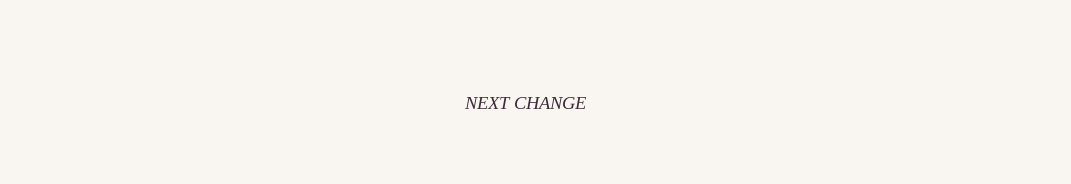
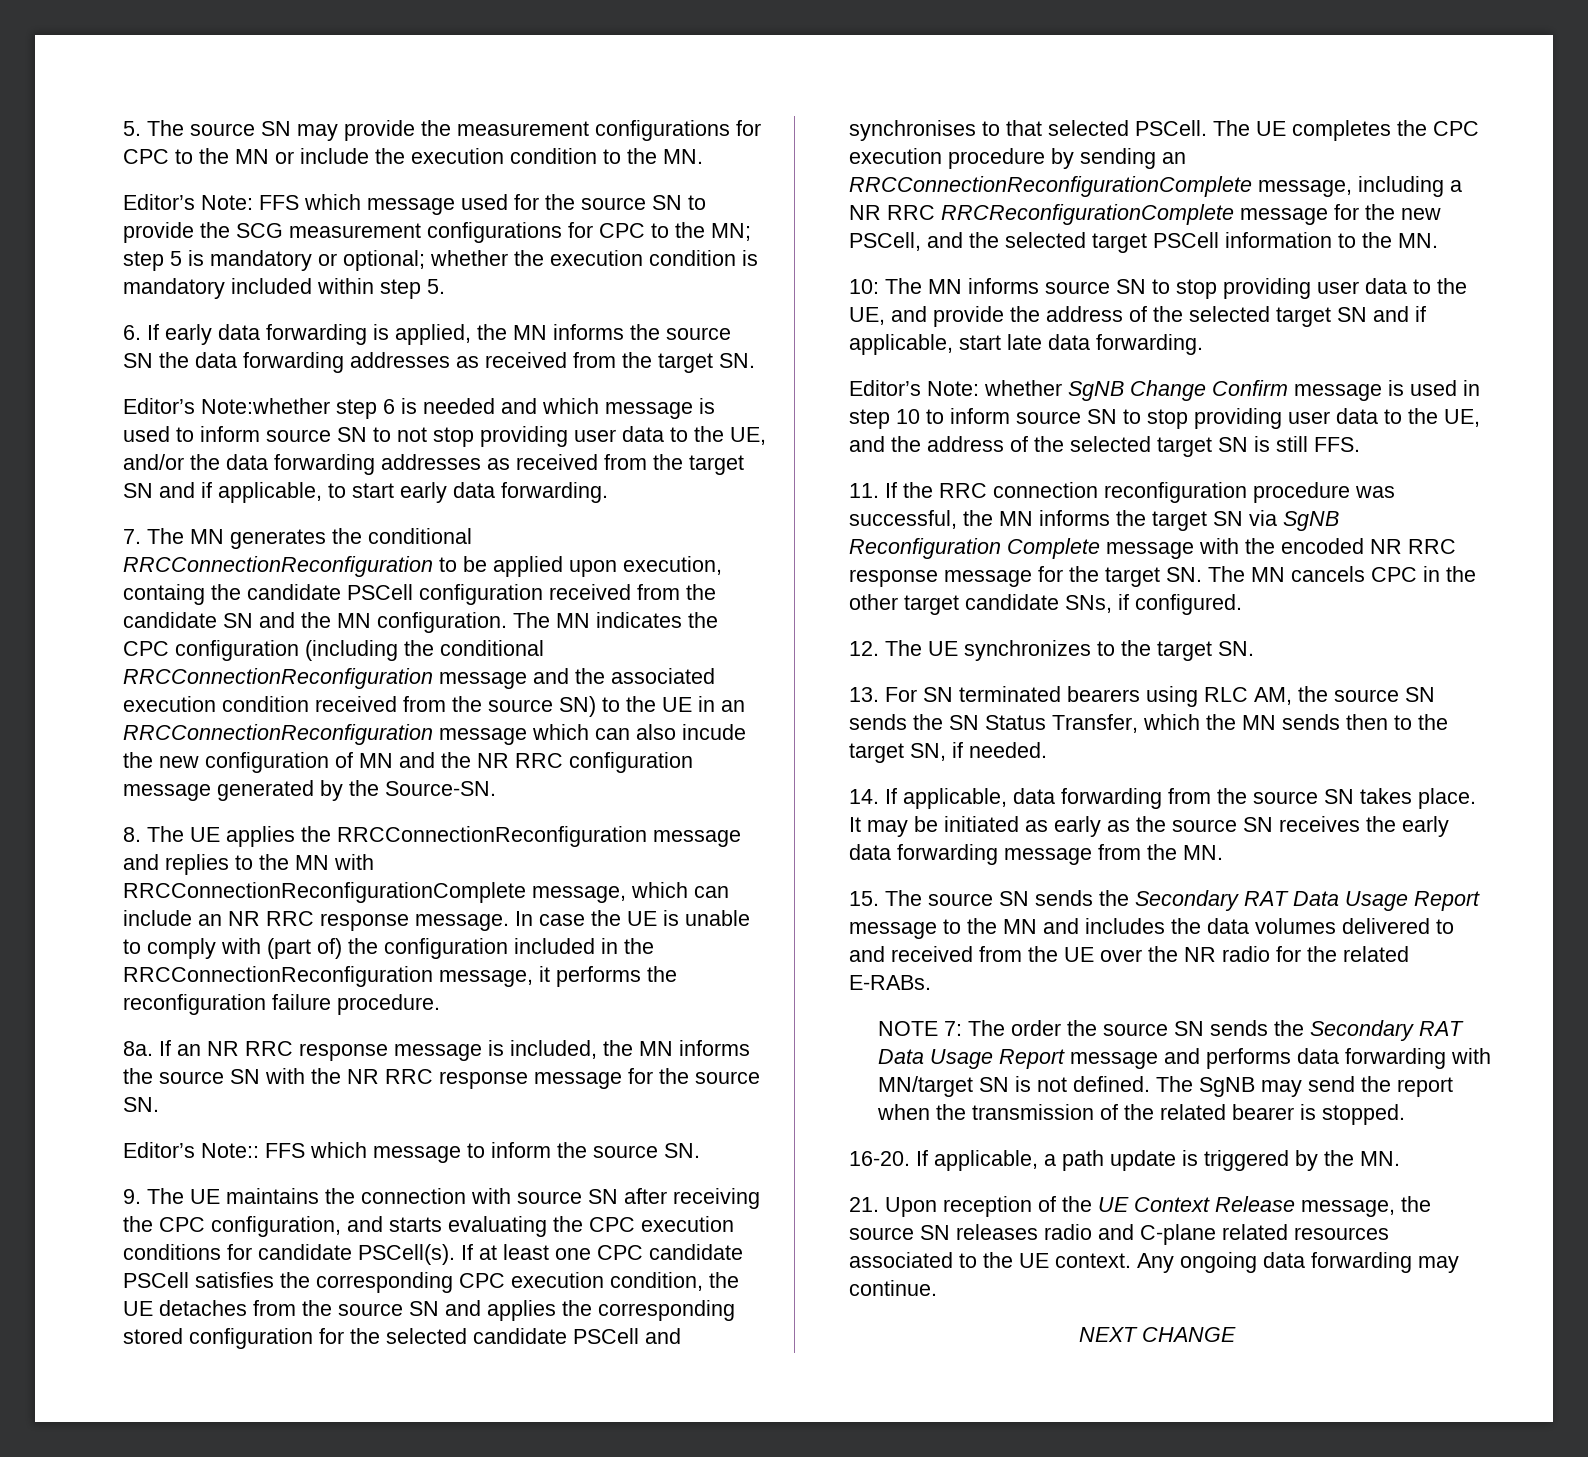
+ 5. The source SN may provide the measurement configurations for CPC to the MN or include the execution condition to the MN.
+ Editor’s Note: FFS which message used for the source SN to provide the SCG measurement configurations for CPC to the MN; step 5 is mandatory or optional; whether the execution condition is mandatory included within step 5.
+ 6. If early data forwarding is applied, the MN informs the source SN the data forwarding addresses as received from the target SN.
+ Editor’s Note:whether step 6 is needed and which message is used to inform source SN to not stop providing user data to the UE, and/or the data forwarding addresses as received from the target SN and if applicable, to start early data forwarding.
+ 7. The MN generates the conditional RRCConnectionReconfiguration to be applied upon execution, containg the candidate PSCell configuration received from the candidate SN and the MN configuration. The MN indicates the CPC configuration (including the conditional RRCConnectionReconfiguration message and the associated execution condition received from the source SN) to the UE in an RRCConnectionReconfiguration message which can also incude the new configuration of MN and the NR RRC configuration message generated by the Source-SN.
+ 8. The UE applies the RRCConnectionReconfiguration message and replies to the MN with RRCConnectionReconfigurationComplete message, which can include an NR RRC response message. In case the UE is unable to comply with (part of) the configuration included in the RRCConnectionReconfiguration message, it performs the reconfiguration failure procedure.
+ 8a. If an NR RRC response message is included, the MN informs the source SN with the NR RRC response message for the source SN.
+ Editor’s Note:: FFS which message to inform the source SN.
+ 9. The UE maintains the connection with source SN after receiving the CPC configuration, and starts evaluating the CPC execution conditions for candidate PSCell(s). If at least one CPC candidate PSCell satisfies the corresponding CPC execution condition, the UE detaches from the source SN and applies the corresponding stored configuration for the selected candidate PSCell and synchronises to that selected PSCell. The UE completes the CPC execution procedure by sending an RRCConnectionReconfigurationComplete message, including a NR RRC RRCReconfigurationComplete message for the new PSCell, and the selected target PSCell information to the MN.
+ 10: The MN informs source SN to stop providing user data to the UE, and provide the address of the selected target SN and if applicable, start late data forwarding.
+ Editor’s Note: whether SgNB Change Confirm message is used in step 10 to inform source SN to stop providing user data to the UE, and the address of the selected target SN is still FFS.
+ 11. If the RRC connection reconfiguration procedure was successful, the MN informs the target SN via SgNB Reconfiguration Complete message with the encoded NR RRC response message for the target SN. The MN cancels CPC in the other target candidate SNs, if configured.
+ 12. The UE synchronizes to the target SN.
+ 13. For SN terminated bearers using RLC AM, the source SN sends the SN Status Transfer, which the MN sends then to the target SN, if needed.
+ 14. If applicable, data forwarding from the source SN takes place. It may be initiated as early as the source SN receives the early data forwarding message from the MN.
+ 15. The source SN sends the Secondary RAT Data Usage Report message to the MN and includes the data volumes delivered to and received from the UE over the NR radio for the related E-RABs.
+ NOTE 7: The order the source SN sends the Secondary RAT Data Usage Report message and performs data forwarding with MN/target SN is not defined. The SgNB may send the report when the transmission of the related bearer is stopped.
+ 16-20. If applicable, a path update is triggered by the MN.
+ 21. Upon reception of the UE Context Release message, the source SN releases radio and C-plane related resources associated to the UE context. Any ongoing data forwarding may continue.

